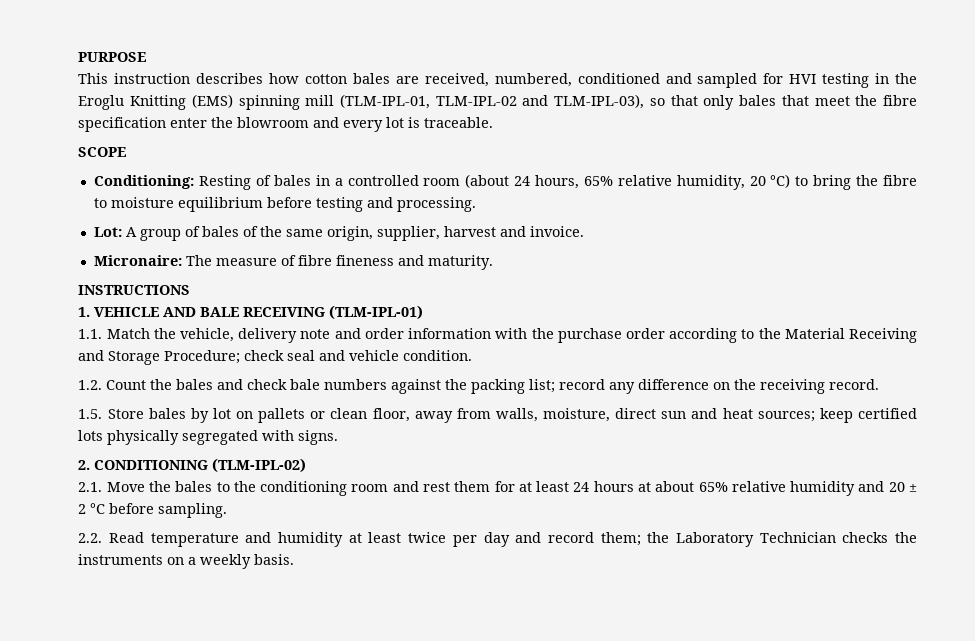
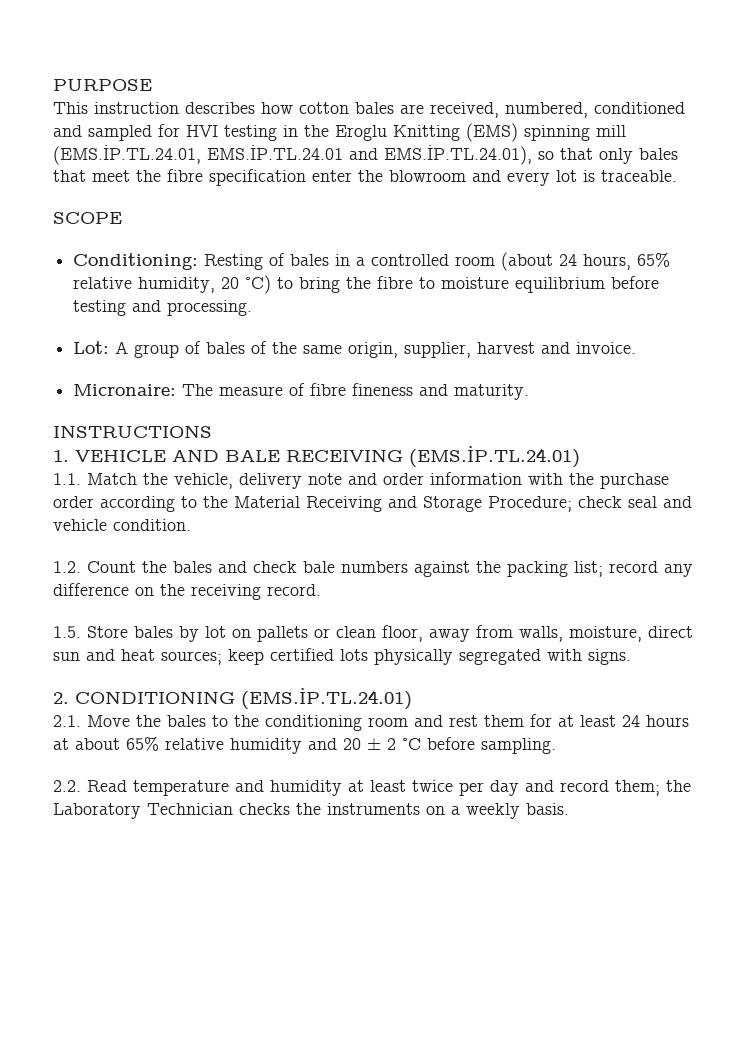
- This instruction describes how cotton bales are received, numbered, conditioned and sampled for HVI testing in the Eroglu Knitting (EMS) spinning mill (TLM-IPL-01, TLM-IPL-02 and TLM-IPL-03), so that only bales that meet the fibre specification enter the blowroom and every lot is traceable.
+ This instruction describes how cotton bales are received, numbered, conditioned and sampled for HVI testing in the Eroglu Knitting (EMS) spinning mill (EMS.İP.TL.24.01, EMS.İP.TL.24.01 and EMS.İP.TL.24.01), so that only bales that meet the fibre specification enter the blowroom and every lot is traceable.
- 1. VEHICLE AND BALE RECEIVING (TLM-IPL-01)
+ 1. VEHICLE AND BALE RECEIVING (EMS.İP.TL.24.01)
- 2. CONDITIONING (TLM-IPL-02)
+ 2. CONDITIONING (EMS.İP.TL.24.01)

